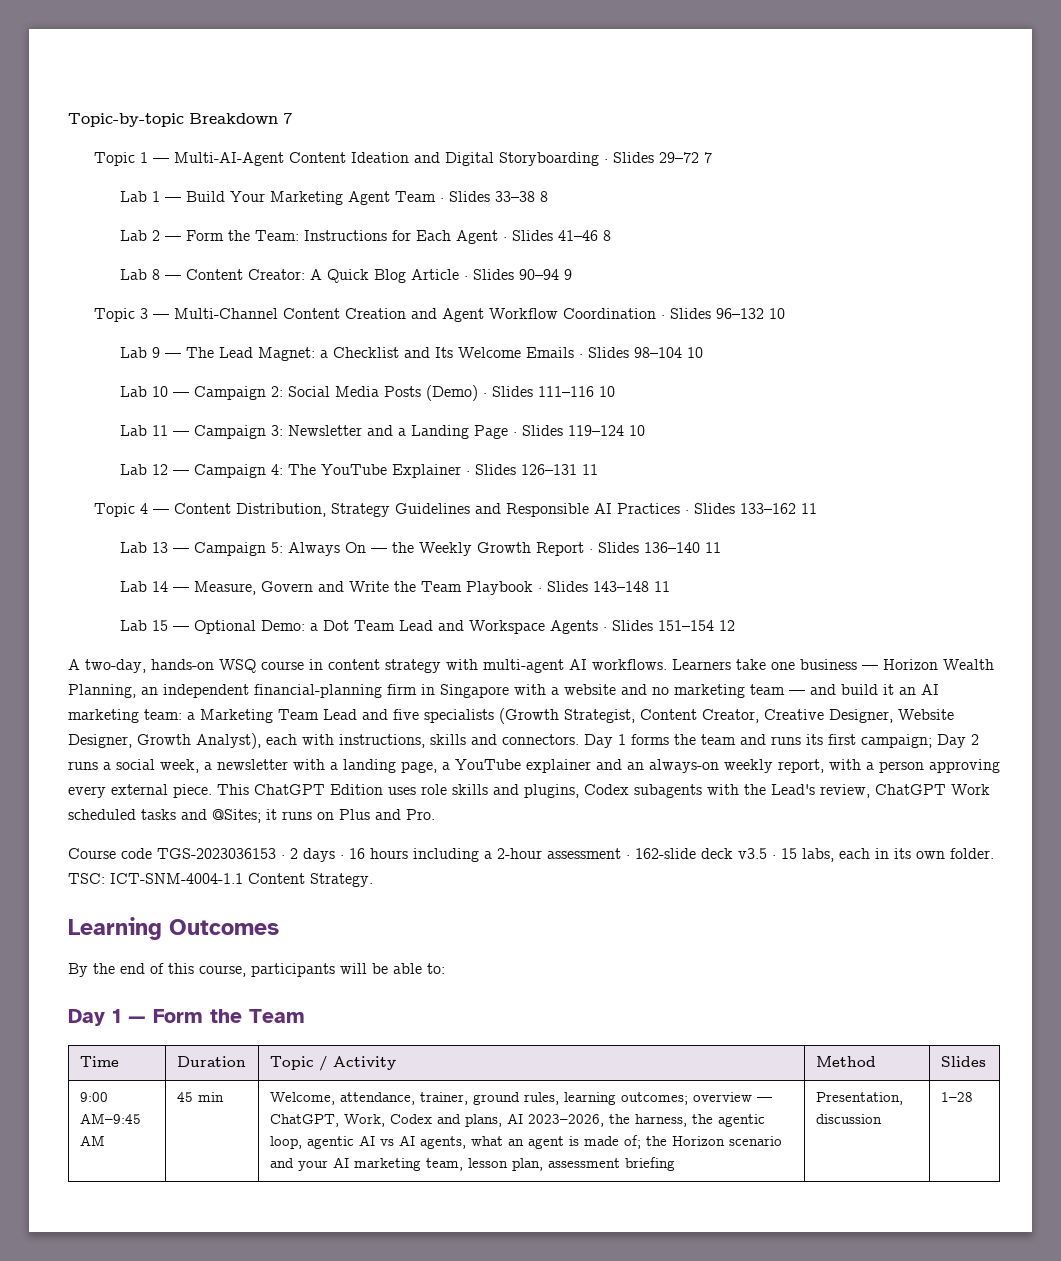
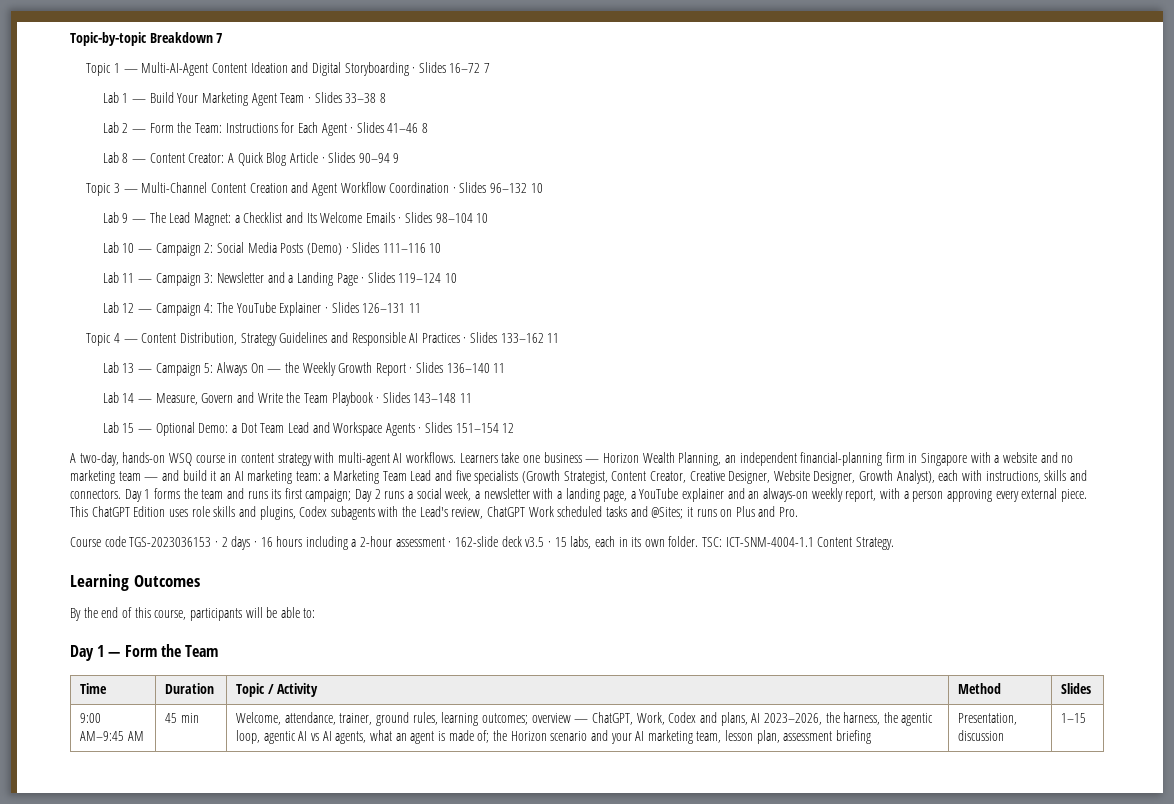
- Topic 1 — Multi-AI-Agent Content Ideation and Digital Storyboarding · Slides 29–72 7
+ Topic 1 — Multi-AI-Agent Content Ideation and Digital Storyboarding · Slides 16–72 7
- 1–28
+ 1–15

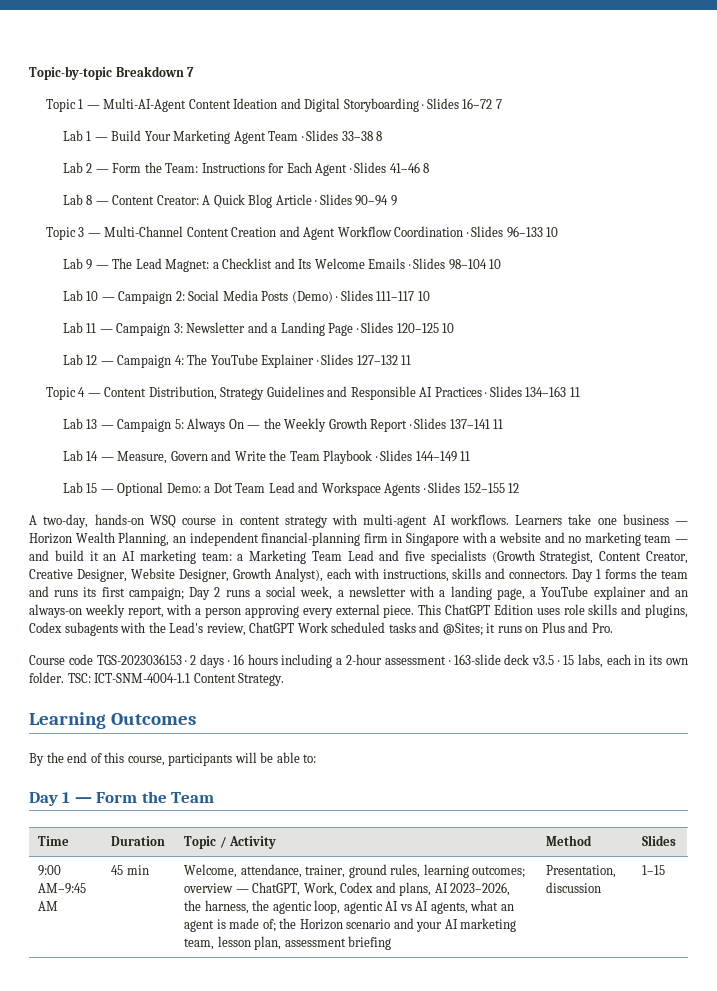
- Topic 3 — Multi-Channel Content Creation and Agent Workflow Coordination · Slides 96–132 10
+ Topic 3 — Multi-Channel Content Creation and Agent Workflow Coordination · Slides 96–133 10
- Lab 10 — Campaign 2: Social Media Posts (Demo) · Slides 111–116 10
+ Lab 10 — Campaign 2: Social Media Posts (Demo) · Slides 111–117 10
- Lab 11 — Campaign 3: Newsletter and a Landing Page · Slides 119–124 10
+ Lab 11 — Campaign 3: Newsletter and a Landing Page · Slides 120–125 10
- Lab 12 — Campaign 4: The YouTube Explainer · Slides 126–131 11
+ Lab 12 — Campaign 4: The YouTube Explainer · Slides 127–132 11
- Topic 4 — Content Distribution, Strategy Guidelines and Responsible AI Practices · Slides 133–162 11
+ Topic 4 — Content Distribution, Strategy Guidelines and Responsible AI Practices · Slides 134–163 11
- Lab 13 — Campaign 5: Always On — the Weekly Growth Report · Slides 136–140 11
+ Lab 13 — Campaign 5: Always On — the Weekly Growth Report · Slides 137–141 11
- Lab 14 — Measure, Govern and Write the Team Playbook · Slides 143–148 11
+ Lab 14 — Measure, Govern and Write the Team Playbook · Slides 144–149 11
- Lab 15 — Optional Demo: a Dot Team Lead and Workspace Agents · Slides 151–154 12
+ Lab 15 — Optional Demo: a Dot Team Lead and Workspace Agents · Slides 152–155 12
- Course code TGS-2023036153 · 2 days · 16 hours including a 2-hour assessment · 162-slide deck v3.5 · 15 labs, each in its own folder.
+ Course code TGS-2023036153 · 2 days · 16 hours including a 2-hour assessment · 163-slide deck v3.5 · 15 labs, each in its own folder.

